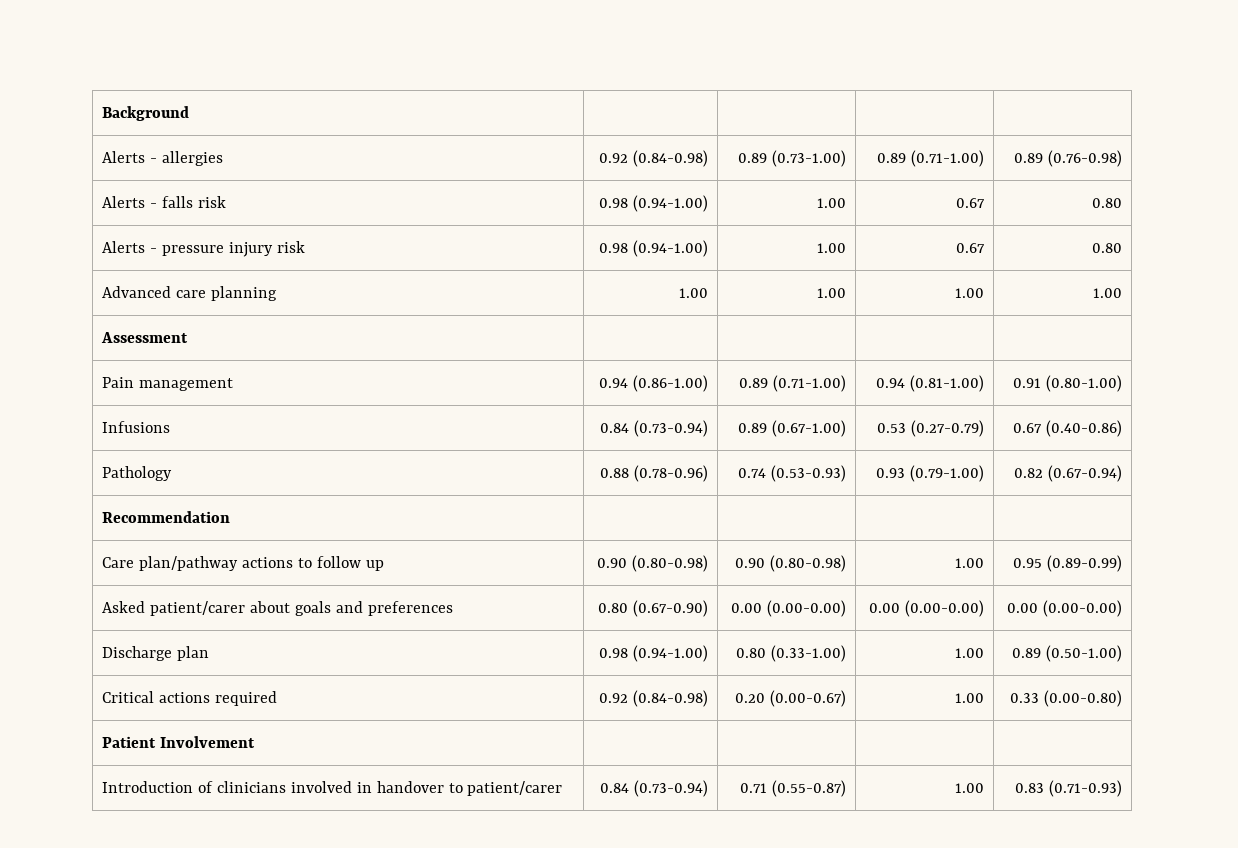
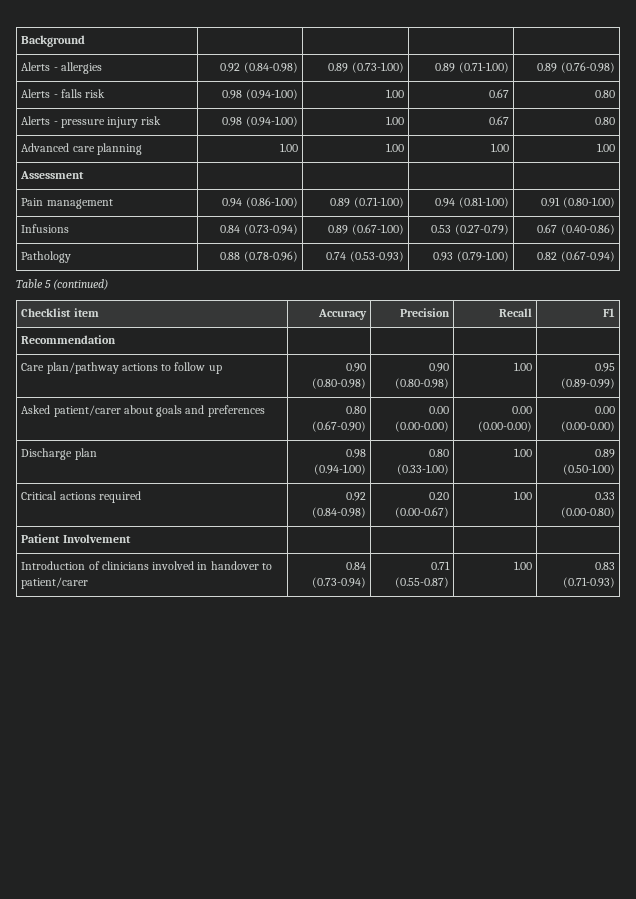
+ Table 5 (continued)
+ Checklist item | Accuracy | Precision | Recall | F1

